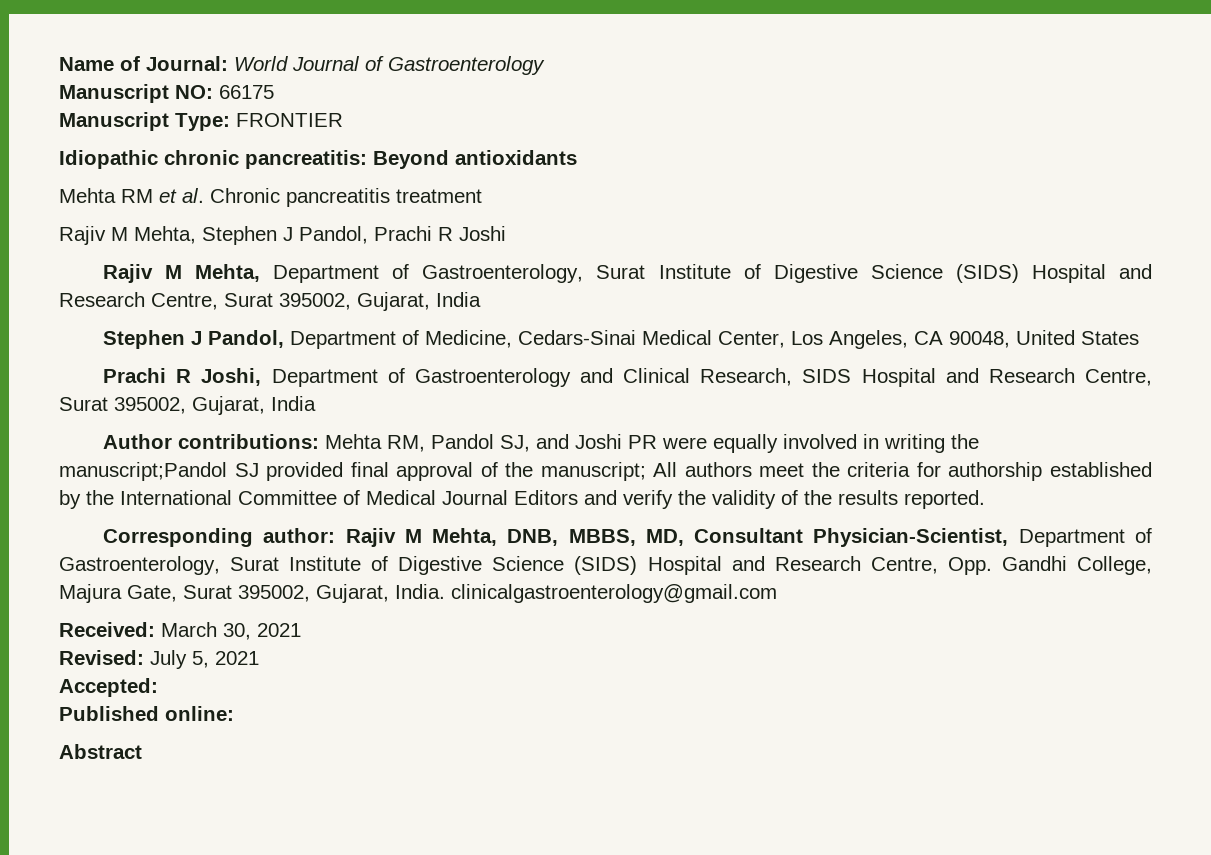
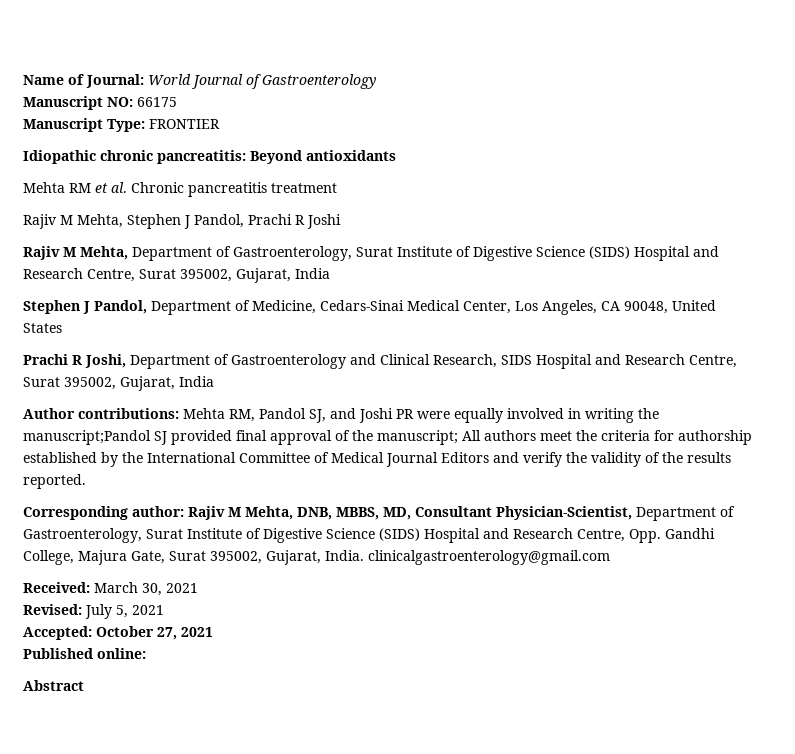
- Accepted:
+ Accepted: October 27, 2021

